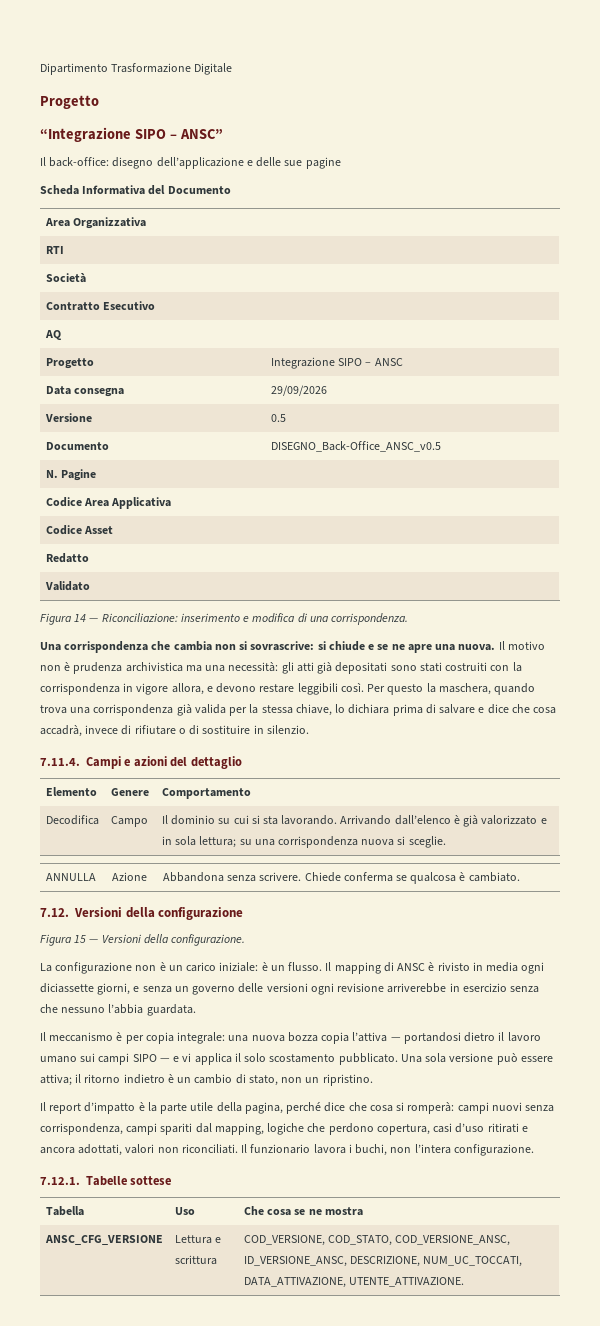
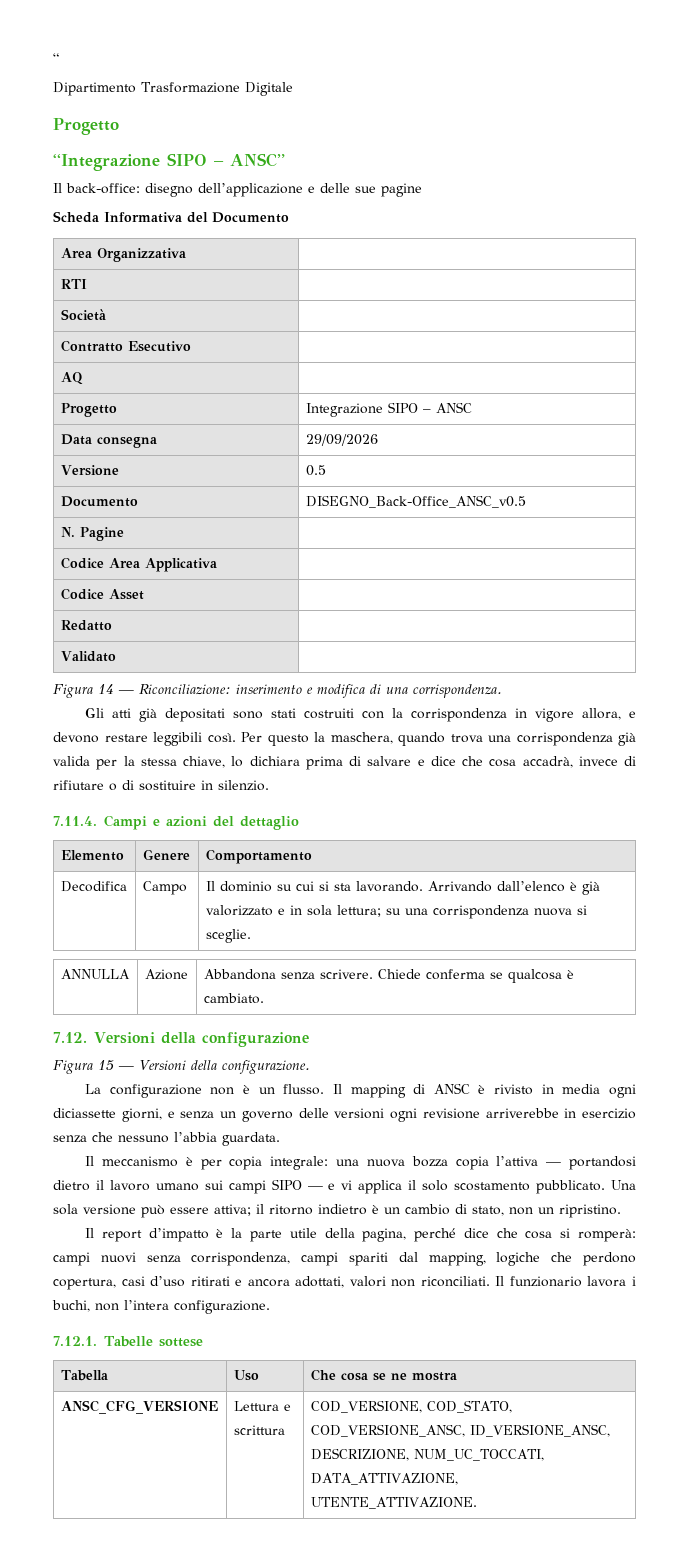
+ “
- Una corrispondenza che cambia non si sovrascrive: si chiude e se ne apre una nuova. Il motivo non è prudenza archivistica ma una necessità: gli atti già depositati sono stati costruiti con la corrispondenza in vigore allora, e devono restare leggibili così.
+ Gli atti già depositati sono stati costruiti con la corrispondenza in vigore allora, e devono restare leggibili così.
- La configurazione non è un carico iniziale: è un flusso.
+ La configurazione non è un flusso.

